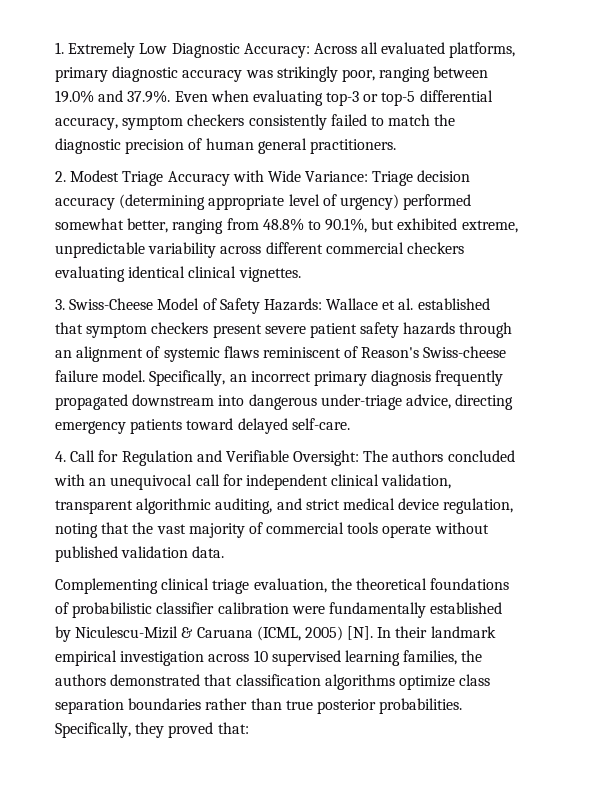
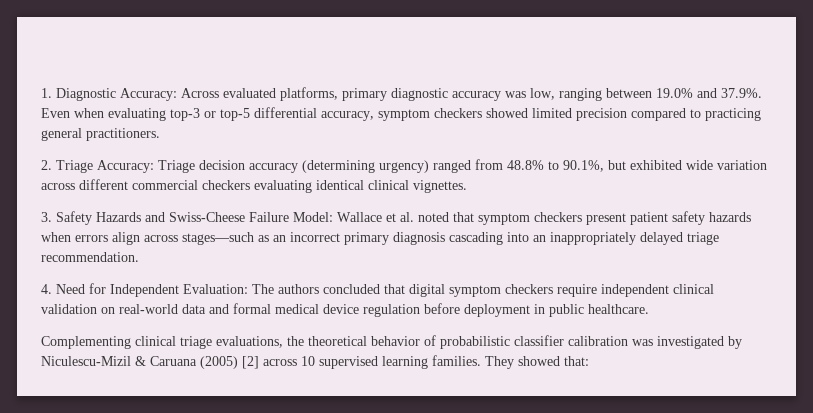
- 1. Extremely Low Diagnostic Accuracy: Across all evaluated platforms, primary diagnostic accuracy was strikingly poor, ranging between 19.0% and 37.9%. Even when evaluating top-3 or top-5 differential accuracy, symptom checkers consistently failed to match the diagnostic precision of human general practitioners.
- 2. Modest Triage Accuracy with Wide Variance: Triage decision accuracy (determining appropriate level of urgency) performed somewhat better, ranging from 48.8% to 90.1%, but exhibited extreme, unpredictable variability across different commercial checkers evaluating identical clinical vignettes.
+ 1. Diagnostic Accuracy: Across evaluated platforms, primary diagnostic accuracy was low, ranging between 19.0% and 37.9%. Even when evaluating top-3 or top-5 differential accuracy, symptom checkers showed limited precision compared to practicing general practitioners.
+ 2. Triage Accuracy: Triage decision accuracy (determining urgency) ranged from 48.8% to 90.1%, but exhibited wide variation across different commercial checkers evaluating identical clinical vignettes.
- 3. Swiss-Cheese Model of Safety Hazards: Wallace et al. established that symptom checkers present severe patient safety hazards through an alignment of systemic flaws reminiscent of Reason's Swiss-cheese failure model. Specifically, an incorrect primary diagnosis frequently propagated downstream into dangerous under-triage advice, directing emergency patients toward delayed self-care.
- 4. Call for Regulation and Verifiable Oversight: The authors concluded with an unequivocal call for independent clinical validation, transparent algorithmic auditing, and strict medical device regulation, noting that the vast majority of commercial tools operate without published validation data.
+ 3. Safety Hazards and Swiss-Cheese Failure Model: Wallace et al. noted that symptom checkers present patient safety hazards when errors align across stages—such as an incorrect primary diagnosis cascading into an inappropriately delayed triage recommendation.
+ 4. Need for Independent Evaluation: The authors concluded that digital symptom checkers require independent clinical validation on real-world data and formal medical device regulation before deployment in public healthcare.
- Complementing clinical triage evaluation, the theoretical foundations of probabilistic classifier calibration were fundamentally established by Niculescu-Mizil & Caruana (ICML, 2005) [N]. In their landmark empirical investigation across 10 supervised learning families, the authors demonstrated that classification algorithms optimize class separation boundaries rather than true posterior probabilities. Specifically, they proved that:
+ Complementing clinical triage evaluations, the theoretical behavior of probabilistic classifier calibration was investigated by Niculescu-Mizil & Caruana (2005) [2] across 10 supervised learning families. They showed that:

